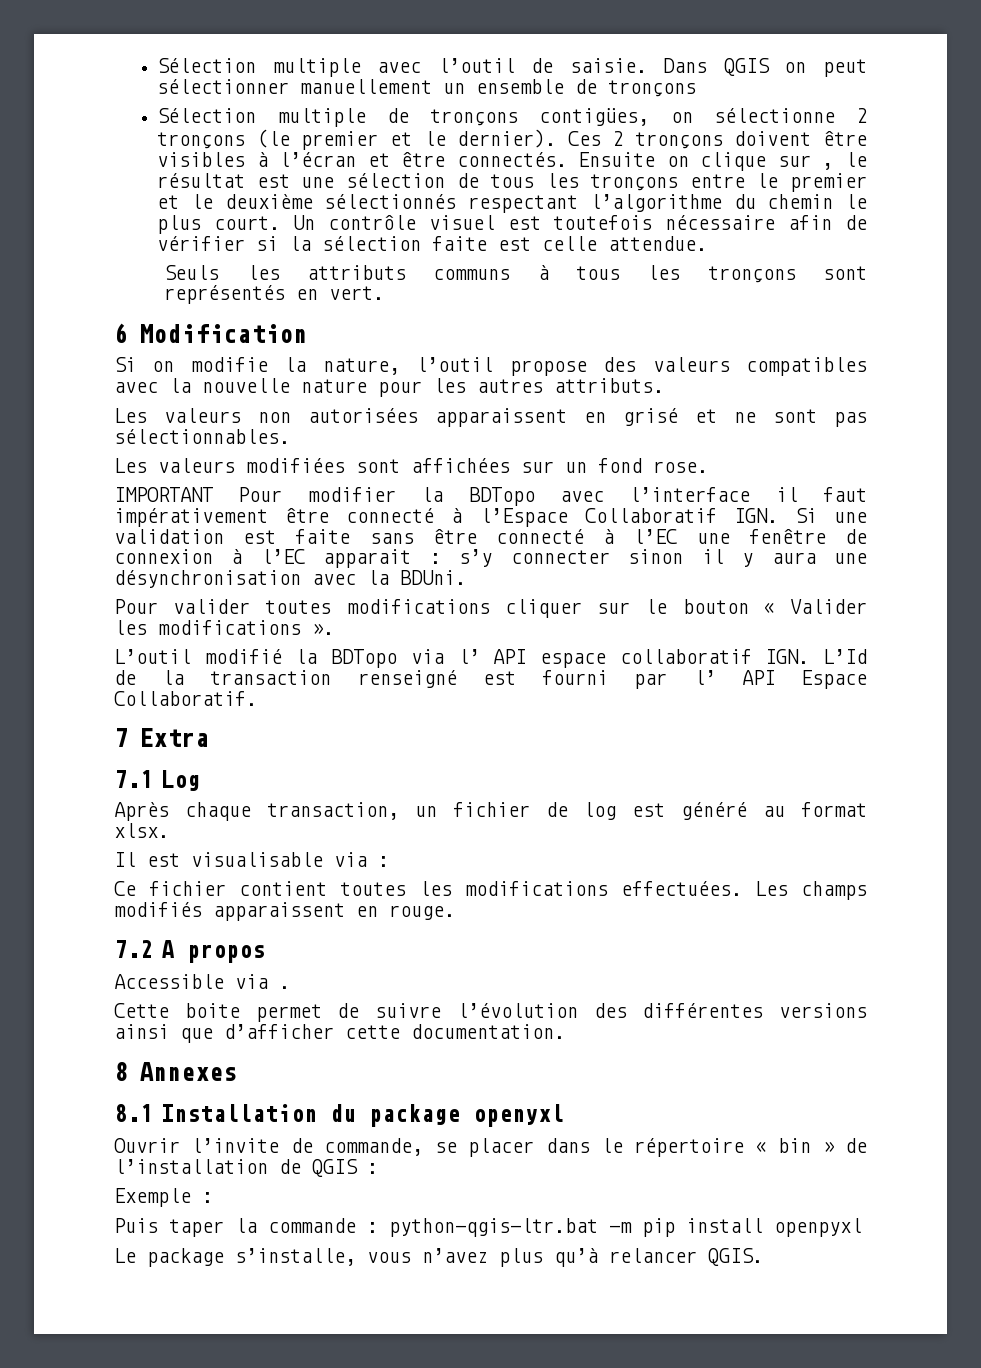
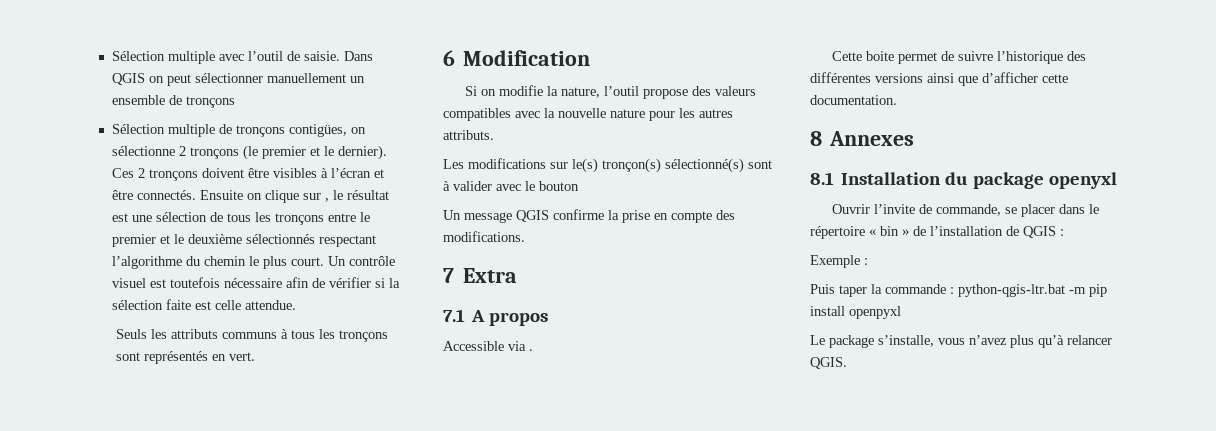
- Les valeurs non autorisées apparaissent en grisé et ne sont pas sélectionnables.
- Les valeurs modifiées sont affichées sur un fond rose.
- IMPORTANT Pour modifier la BDTopo avec l’interface il faut impérativement être connecté à l’Espace Collaboratif IGN. Si une validation est faite sans être connecté à l’EC une fenêtre de connexion à l’EC apparait : s’y connecter sinon il y aura une désynchronisation avec la BDUni.
- Pour valider toutes modifications cliquer sur le bouton « Valider les modifications ».
- L’outil modifié la BDTopo via l’ API espace collaboratif IGN. L’Id de la transaction renseigné est fourni par l’ API Espace Collaboratif.
+ Les modifications sur le(s) tronçon(s) sélectionné(s) sont à valider avec le bouton
+ Un message QGIS confirme la prise en compte des modifications.
  7 Extra
- 7.1 Log
- Après chaque transaction, un fichier de log est généré au format xlsx.
- Il est visualisable via :
- Ce fichier contient toutes les modifications effectuées. Les champs modifiés apparaissent en rouge.
- 7.2 A propos
+ 7.1 A propos
- Cette boite permet de suivre l’évolution des différentes versions ainsi que d’afficher cette documentation.
+ Cette boite permet de suivre l’historique des différentes versions ainsi que d’afficher cette documentation.

